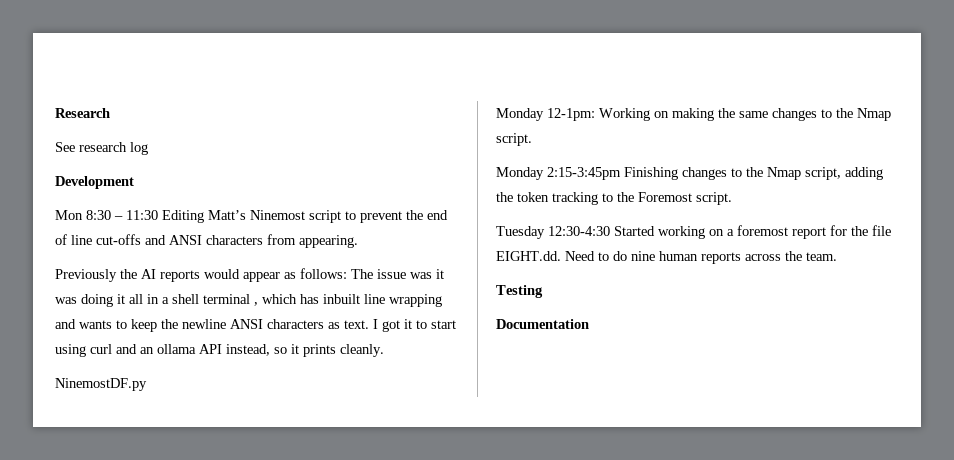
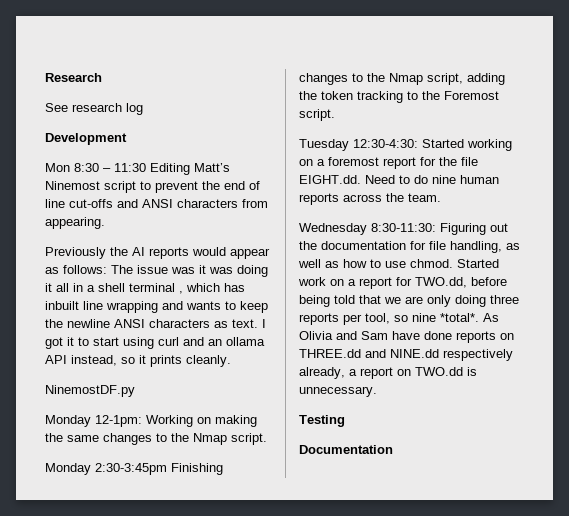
- Monday 2:15-3:45pm Finishing changes to the Nmap script, adding the token tracking to the Foremost script.
+ Monday 2:30-3:45pm Finishing changes to the Nmap script, adding the token tracking to the Foremost script.
- Tuesday 12:30-4:30 Started working on a foremost report for the file EIGHT.dd. Need to do nine human reports across the team.
+ Tuesday 12:30-4:30: Started working on a foremost report for the file EIGHT.dd. Need to do nine human reports across the team.
+ Wednesday 8:30-11:30: Figuring out the documentation for file handling, as well as how to use chmod. Started work on a report for TWO.dd, before being told that we are only doing three reports per tool, so nine *total*. As Olivia and Sam have done reports on THREE.dd and NINE.dd respectively already, a report on TWO.dd is unnecessary.

